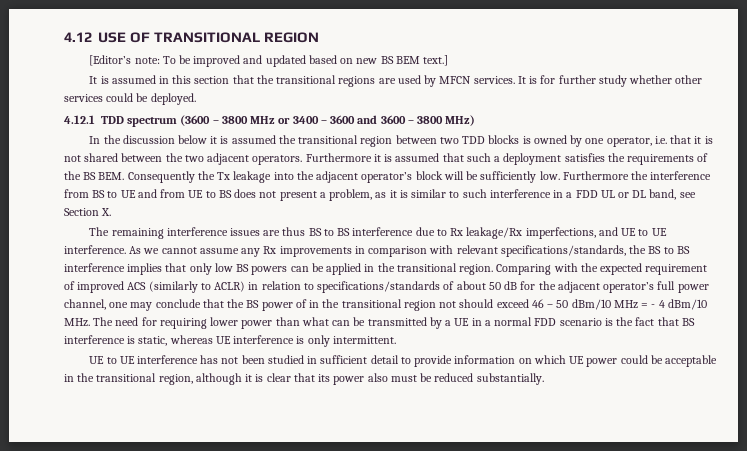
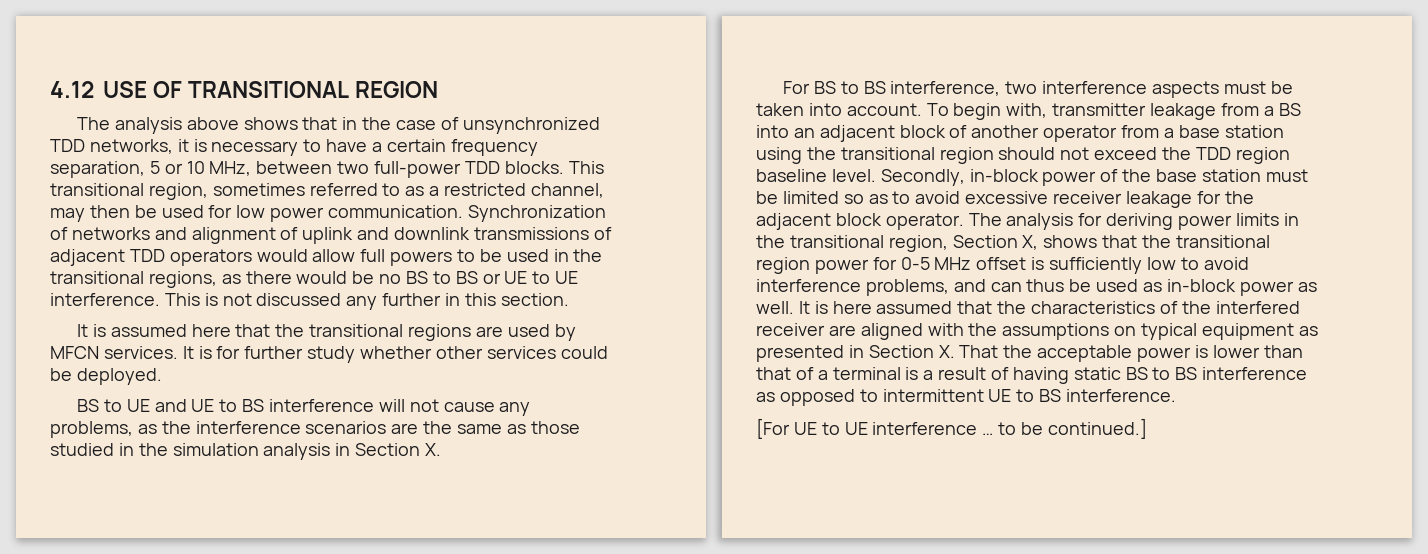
- [Editor’s note: To be improved and updated based on new BS BEM text.]
+ The analysis above shows that in the case of unsynchronized TDD networks, it is necessary to have a certain frequency separation, 5 or 10 MHz, between two full-power TDD blocks. This transitional region, sometimes referred to as a restricted channel, may then be used for low power communication. Synchronization of networks and alignment of uplink and downlink transmissions of adjacent TDD operators would allow full powers to be used in the transitional regions, as there would be no BS to BS or UE to UE interference. This is not discussed any further in this section.
- It is assumed in this section that the transitional regions are used by MFCN services.
+ It is assumed here that the transitional regions are used by MFCN services.
- 4.12.1 TDD spectrum (3600 – 3800 MHz or 3400 – 3600 and 3600 – 3800 MHz)
- In the discussion below it is assumed the transitional region between two TDD blocks is owned by one operator, i.e. that it is not shared between the two adjacent operators. Furthermore it is assumed that such a deployment satisfies the requirements of the BS BEM. Consequently the Tx leakage into the adjacent operator’s block will be sufficiently low. Furthermore the interference from BS to UE and from UE to BS does not present a problem, as it is similar to such interference in a FDD UL or DL band, see Section X.
- The remaining interference issues are thus BS to BS interference due to Rx leakage/Rx imperfections, and UE to UE interference. As we cannot assume any Rx improvements in comparison with relevant specifications/standards, the BS to BS interference implies that only low BS powers can be applied in the transitional region. Comparing with the expected requirement of improved ACS (similarly to ACLR) in relation to specifications/standards of about 50 dB for the adjacent operator’s full power channel, one may conclude that the BS power of in the transitional region not should exceed 46 – 50 dBm/10 MHz = - 4 dBm/10 MHz. The need for requiring lower power than what can be transmitted by a UE in a normal FDD scenario is the fact that BS interference is static, whereas UE interference is only intermittent.
- UE to UE interference has not been studied in sufficient detail to provide information on which UE power could be acceptable in the transitional region, although it is clear that its power also must be reduced substantially.
+ BS to UE and UE to BS interference will not cause any problems, as the interference scenarios are the same as those studied in the simulation analysis in Section X.
+ For BS to BS interference, two interference aspects must be taken into account. To begin with, transmitter leakage from a BS into an adjacent block of another operator from a base station using the transitional region should not exceed the TDD region baseline level. Secondly, in-block power of the base station must be limited so as to avoid excessive receiver leakage for the adjacent block operator. The analysis for deriving power limits in the transitional region, Section X, shows that the transitional region power for 0-5 MHz offset is sufficiently low to avoid interference problems, and can thus be used as in-block power as well. It is here assumed that the characteristics of the interfered receiver are aligned with the assumptions on typical equipment as presented in Section X. That the acceptable power is lower than that of a terminal is a result of having static BS to BS interference as opposed to intermittent UE to BS interference.
+ [For UE to UE interference … to be continued.]

